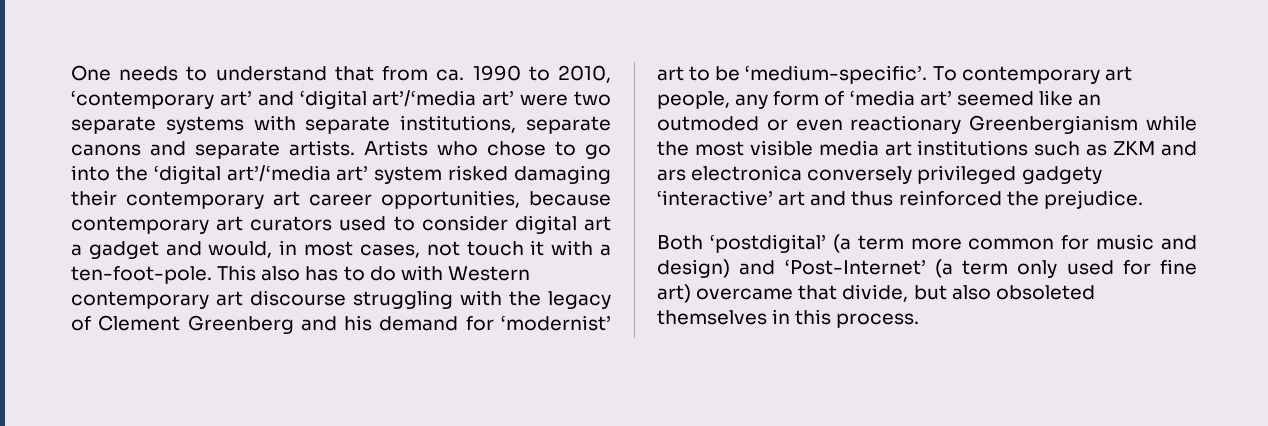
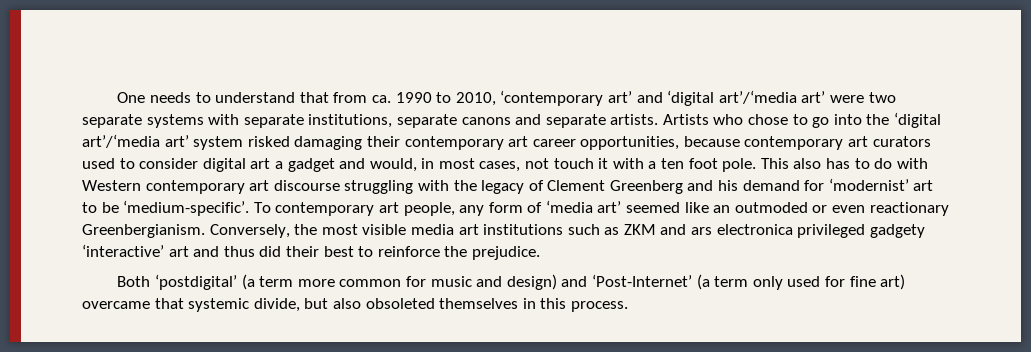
- Artists who chose to go into the ‘digital art’/‘media art’ system risked damaging their contemporary art career opportunities, because contemporary art curators used to consider digital art a gadget and would, in most cases, not touch it with a ten-foot-pole.
+ Artists who chose to go into the ‘digital art’/‘media art’ system risked damaging their contemporary art career opportunities, because contemporary art curators used to consider digital art a gadget and would, in most cases, not touch it with a ten foot pole.
- To contemporary art people, any form of ‘media art’ seemed like an outmoded or even reactionary Greenbergianism while the most visible media art institutions such as ZKM and ars electronica conversely privileged gadgety ‘interactive’ art and thus reinforced the prejudice.
+ To contemporary art people, any form of ‘media art’ seemed like an outmoded or even reactionary Greenbergianism. Conversely, the most visible media art institutions such as ZKM and ars electronica privileged gadgety ‘interactive’ art and thus did their best to reinforce the prejudice.
- Both ‘postdigital’ (a term more common for music and design) and ‘Post-Internet’ (a term only used for fine art) overcame that divide, but also obsoleted themselves in this process.
+ Both ‘postdigital’ (a term more common for music and design) and ‘Post-Internet’ (a term only used for fine art) overcame that systemic divide, but also obsoleted themselves in this process.

